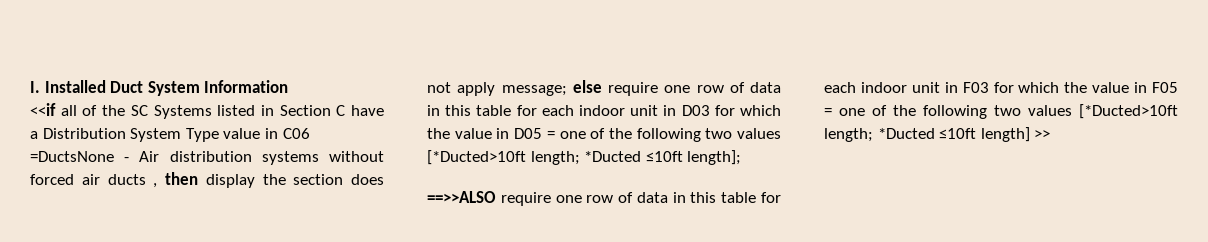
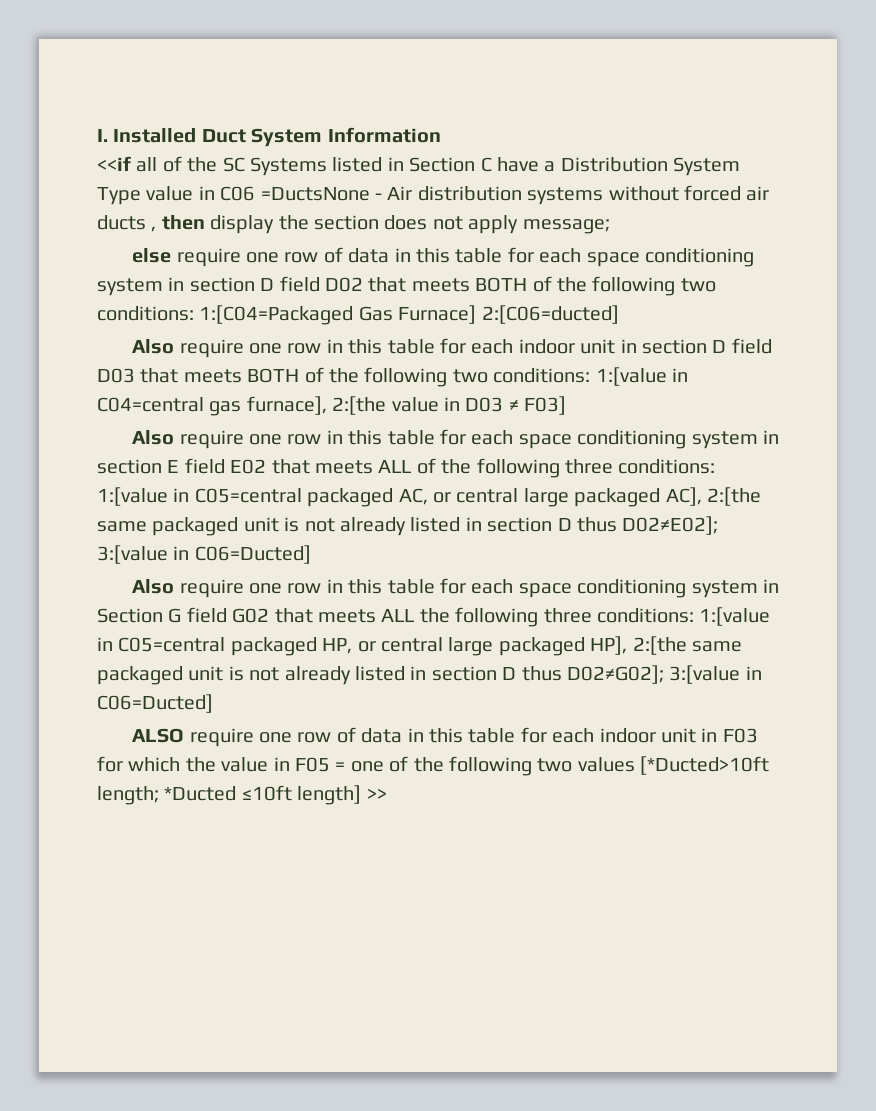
- <<if all of the SC Systems listed in Section C have a Distribution System Type value in C06 =DuctsNone - Air distribution systems without forced air ducts , then display the section does not apply message; else require one row of data in this table for each indoor unit in D03 for which the value in D05 = one of the following two values [*Ducted>10ft length; *Ducted ≤10ft length];
- ==>>ALSO require one row of data in this table for each indoor unit in F03 for which the value in F05 = one of the following two values [*Ducted>10ft length;
+ <<if all of the SC Systems listed in Section C have a Distribution System Type value in C06 =DuctsNone - Air distribution systems without forced air ducts , then display the section does not apply message;
+ else require one row of data in this table for each space conditioning system in section D field D02 that meets BOTH of the following two conditions: 1:[C04=Packaged Gas Furnace] 2:[C06=ducted]
+ Also require one row in this table for each indoor unit in section D field D03 that meets BOTH of the following two conditions: 1:[value in C04=central gas furnace], 2:[the value in D03 ≠ F03]
+ Also require one row in this table for each space conditioning system in section E field E02 that meets ALL of the following three conditions: 1:[value in C05=central packaged AC, or central large packaged AC], 2:[the same packaged unit is not already listed in section D thus D02≠E02]; 3:[value in C06=Ducted]
+ Also require one row in this table for each space conditioning system in Section G field G02 that meets ALL the following three conditions: 1:[value in C05=central packaged HP, or central large packaged HP], 2:[the same packaged unit is not already listed in section D thus D02≠G02]; 3:[value in C06=Ducted]
+ ALSO require one row of data in this table for each indoor unit in F03 for which the value in F05 = one of the following two values [*Ducted>10ft length;

